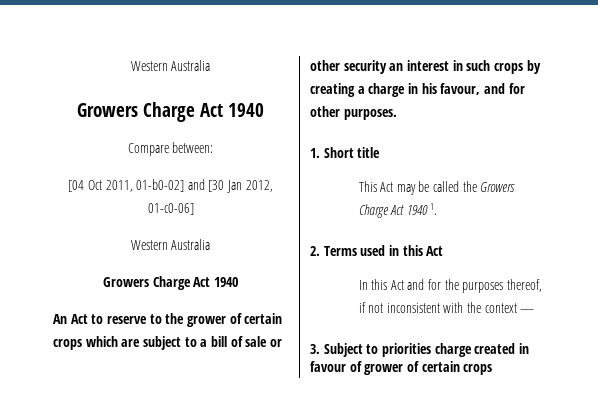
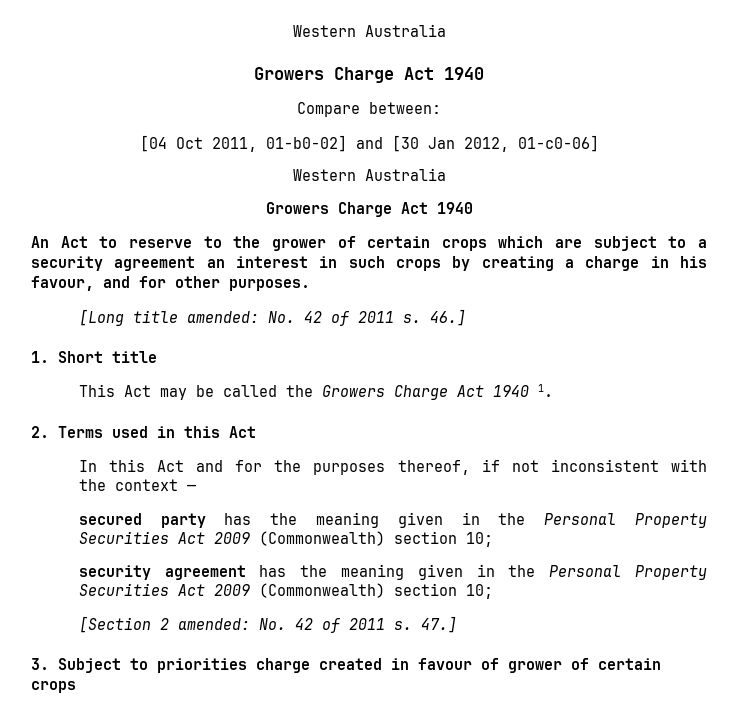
- An Act to reserve to the grower of certain crops which are subject to a bill of sale or other security an interest in such crops by creating a charge in his favour, and for other purposes.
+ An Act to reserve to the grower of certain crops which are subject to a security agreement an interest in such crops by creating a charge in his favour, and for other purposes.
+ [Long title amended: No. 42 of 2011 s. 46.]
+ secured party has the meaning given in the Personal Property Securities Act 2009 (Commonwealth) section 10;
+ security agreement has the meaning given in the Personal Property Securities Act 2009 (Commonwealth) section 10;
+ [Section 2 amended: No. 42 of 2011 s. 47.]

